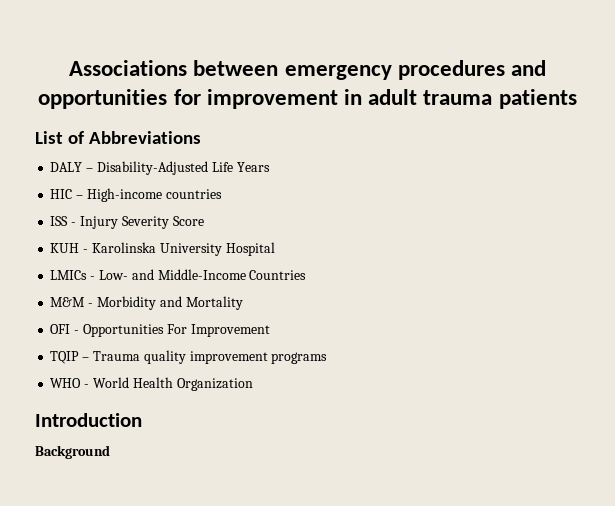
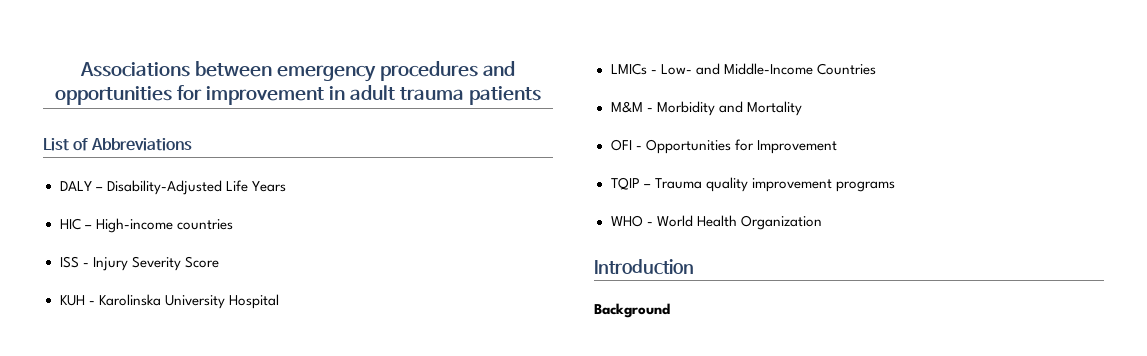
- OFI - Opportunities For Improvement
+ OFI - Opportunities for Improvement

